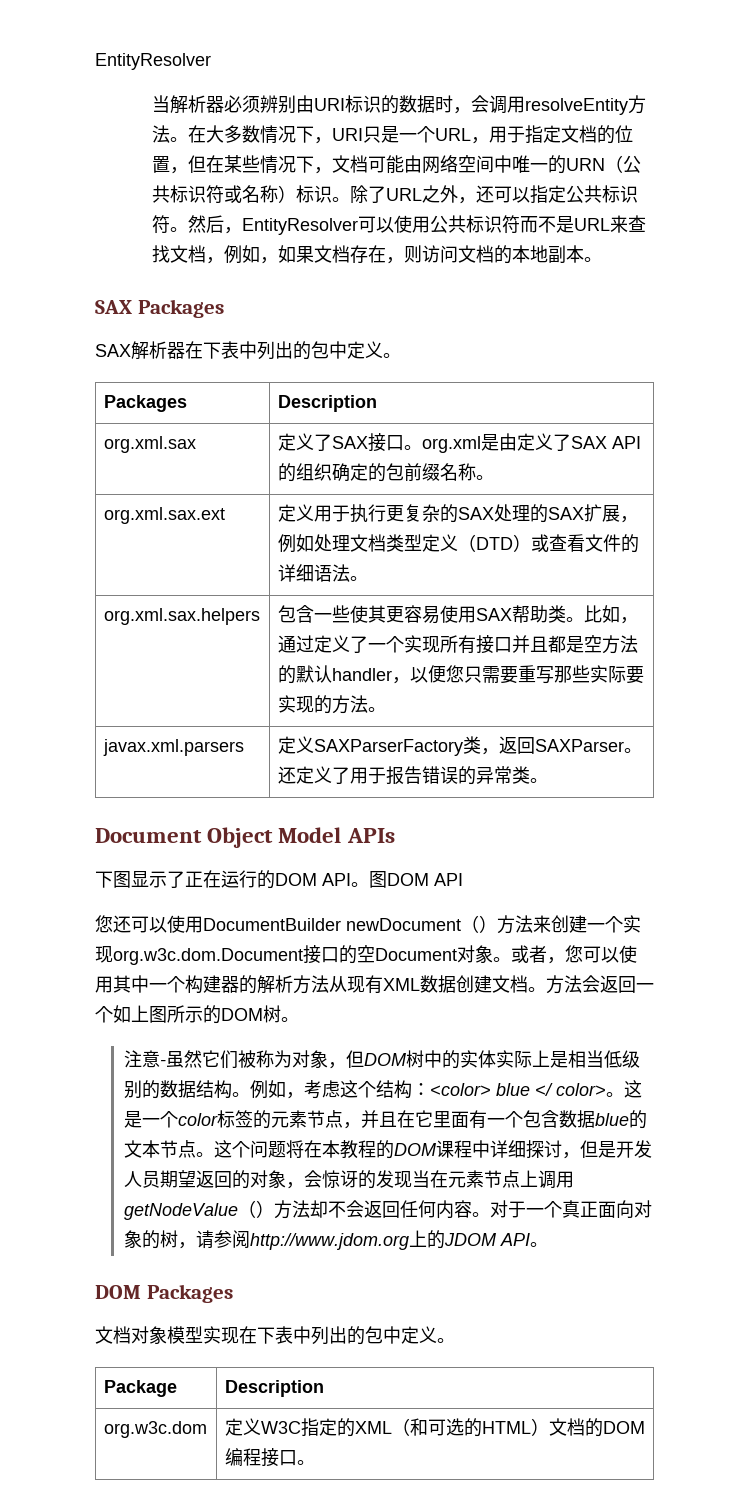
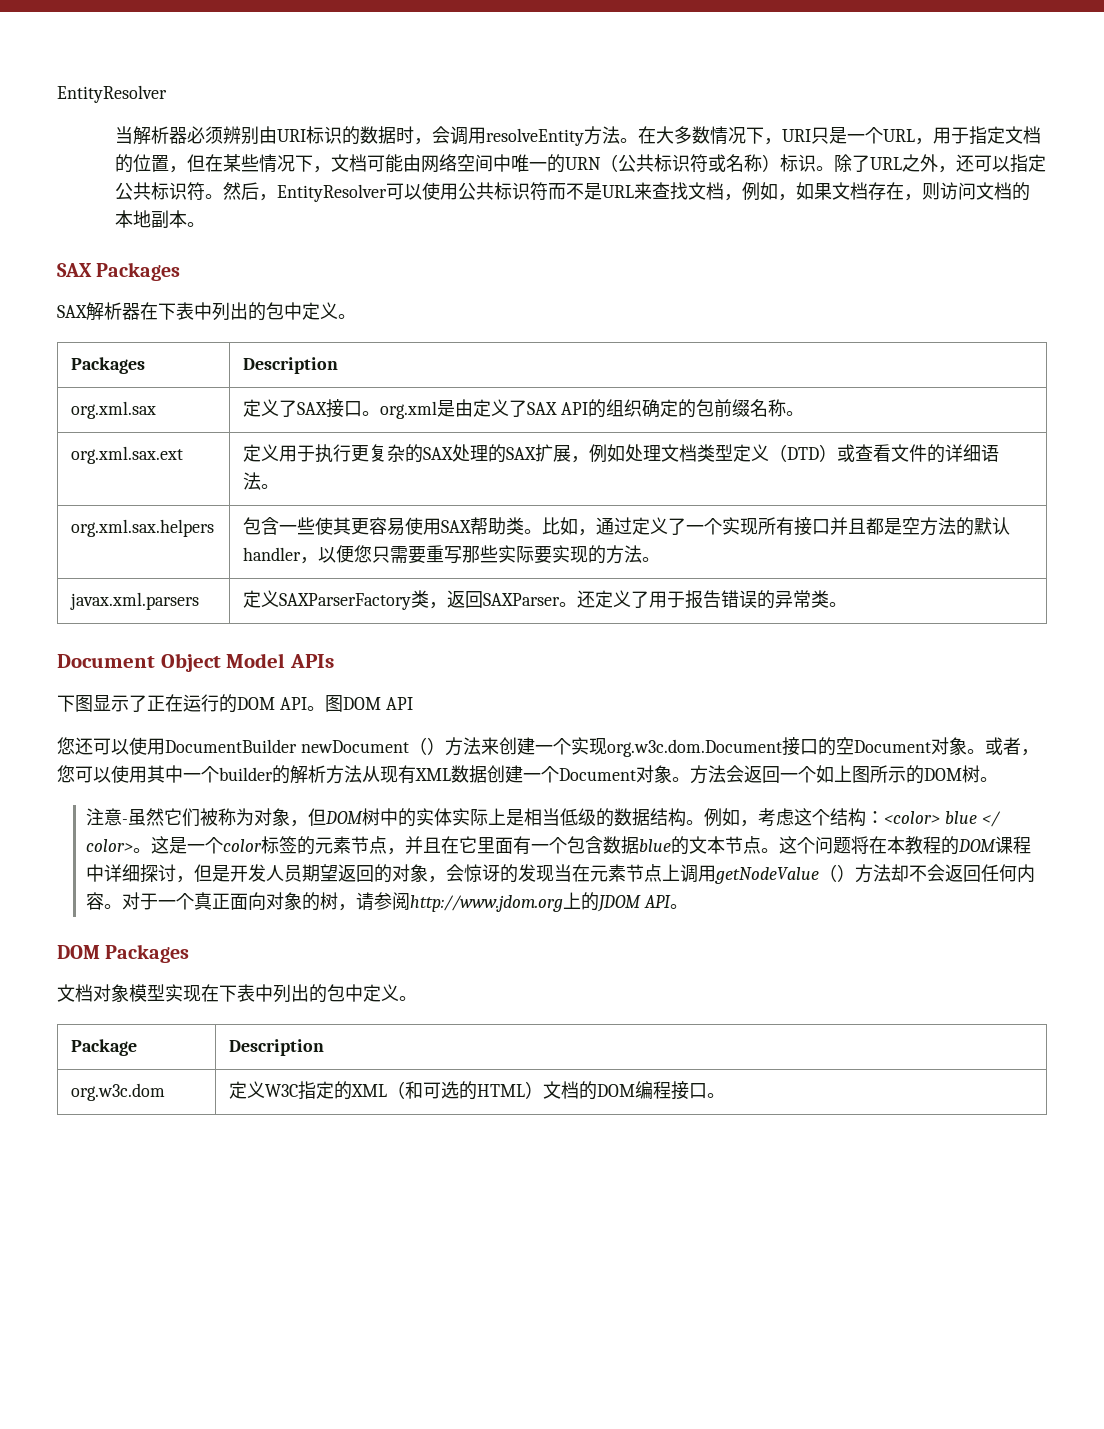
- 或者，您可以使用其中一个构建器的解析方法从现有XML数据创建文档。
+ 或者，您可以使用其中一个builder的解析方法从现有XML数据创建一个Document对象。
- 注意-虽然它们被称为对象，但DOM树中的实体实际上是相当低级别的数据结构。
+ 注意-虽然它们被称为对象，但DOM树中的实体实际上是相当低级的数据结构。

